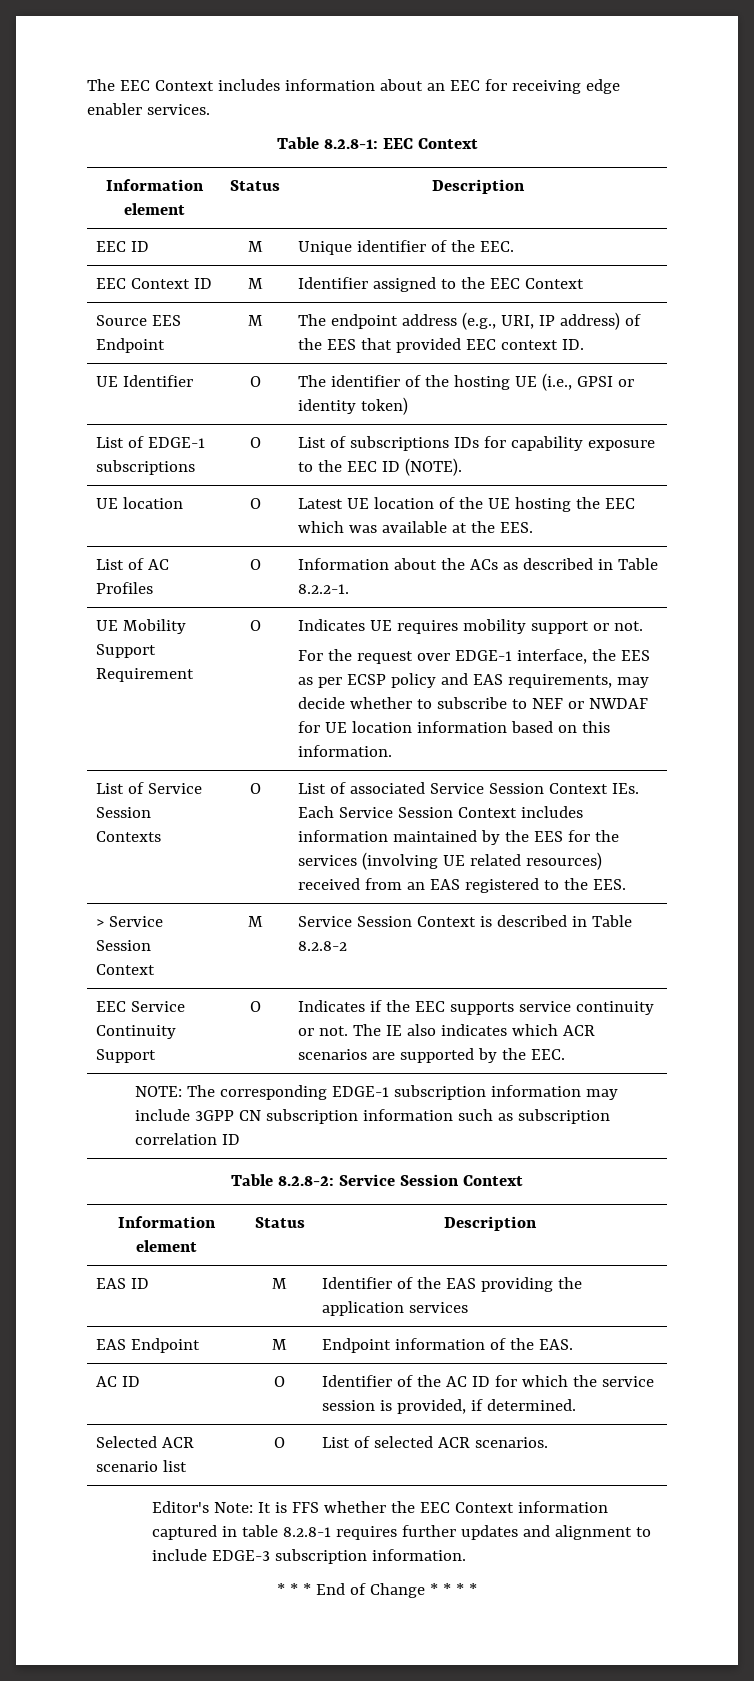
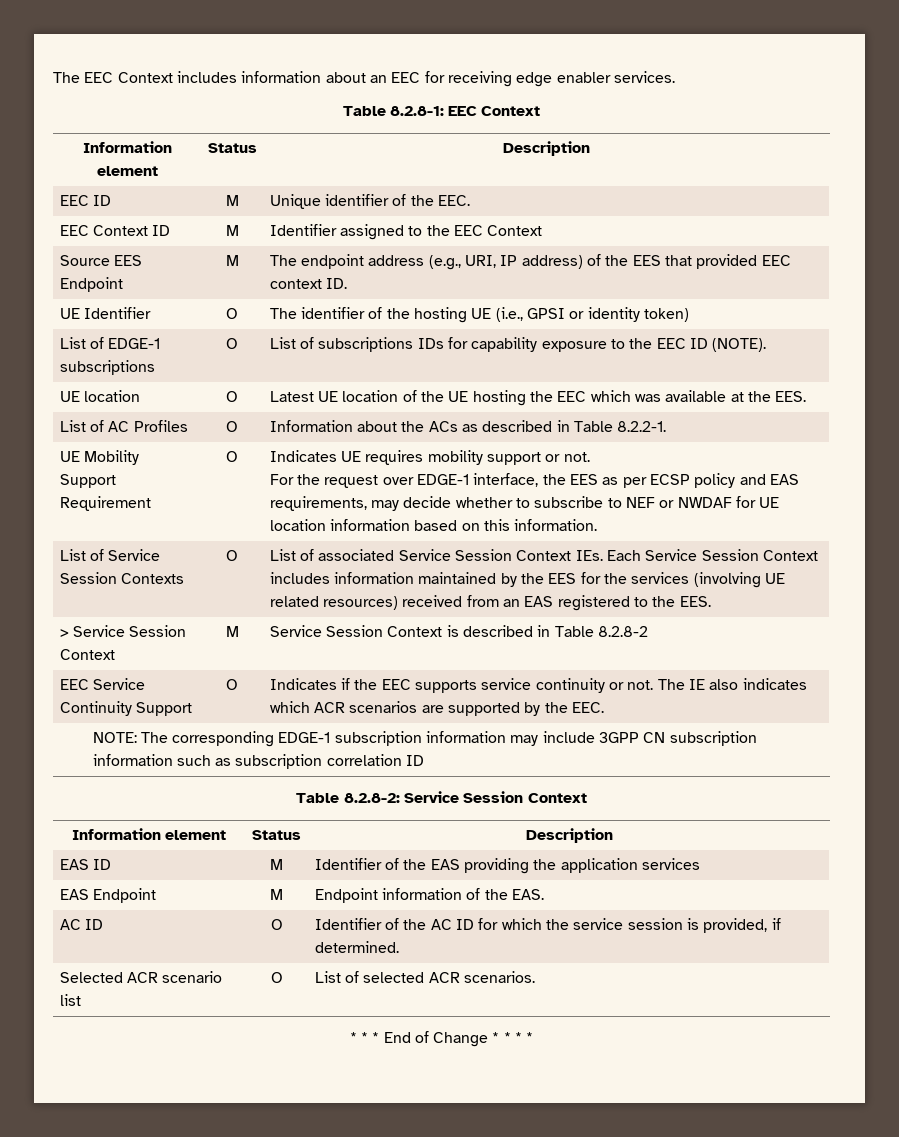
- Editor's Note: It is FFS whether the EEC Context information captured in table 8.2.8-1 requires further updates and alignment to include EDGE-3 subscription information.

